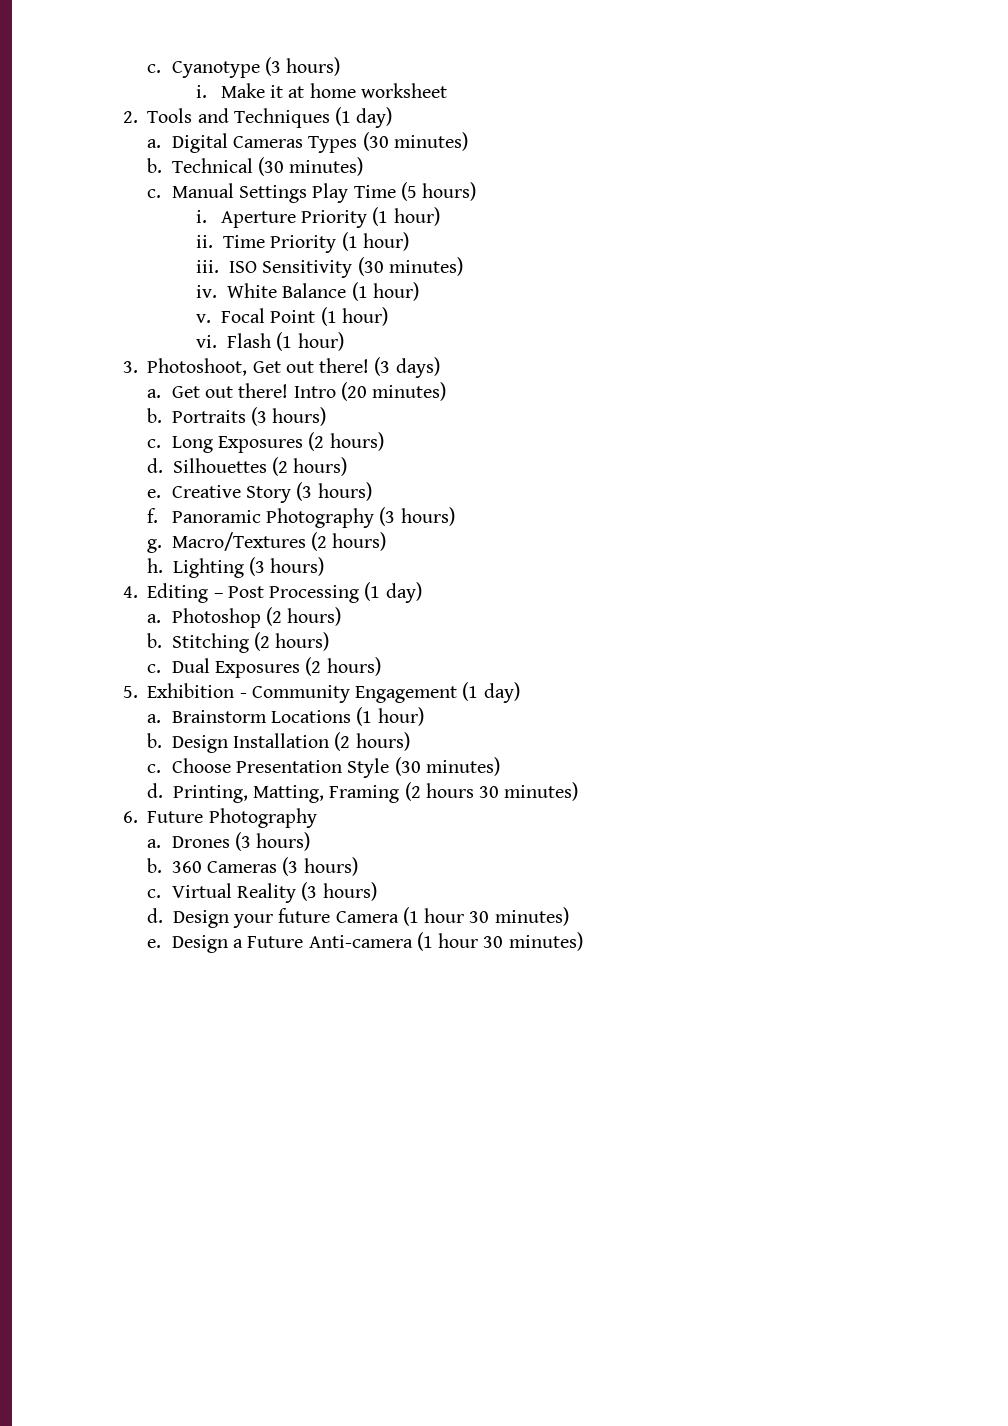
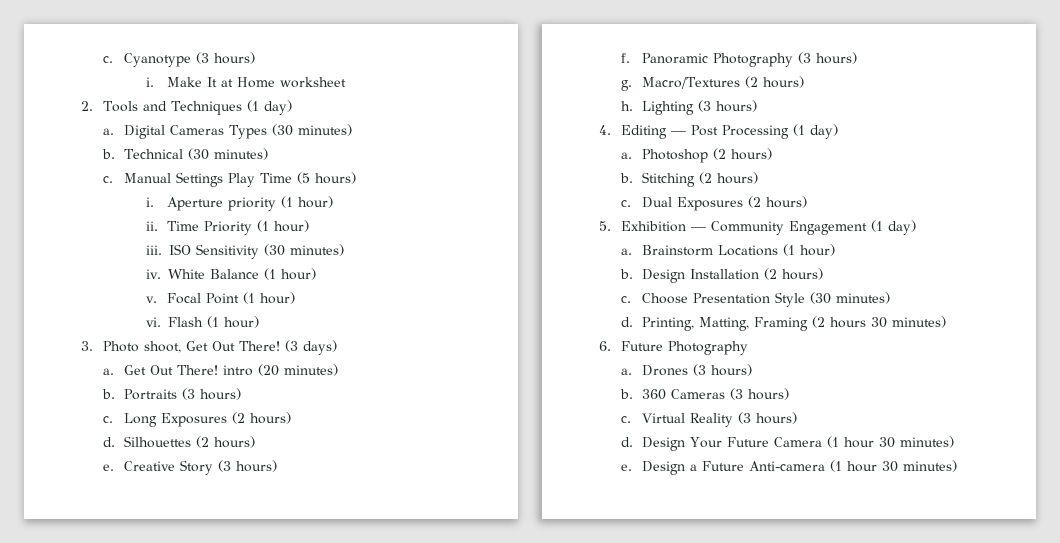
- Make it at home worksheet
+ Make It at Home worksheet
- Aperture Priority (1 hour)
+ Aperture priority (1 hour)
- 3. Photoshoot, Get out there!
+ 3. Photo shoot, Get Out There!
- Get out there! Intro (20 minutes)
+ Get Out There! intro (20 minutes)
- 4. Editing – Post Processing (1 day)
+ 4. Editing — Post Processing (1 day)
- 5. Exhibition - Community Engagement (1 day)
+ 5. Exhibition — Community Engagement (1 day)
- Design your future Camera (1 hour 30 minutes)
+ Design Your Future Camera (1 hour 30 minutes)

